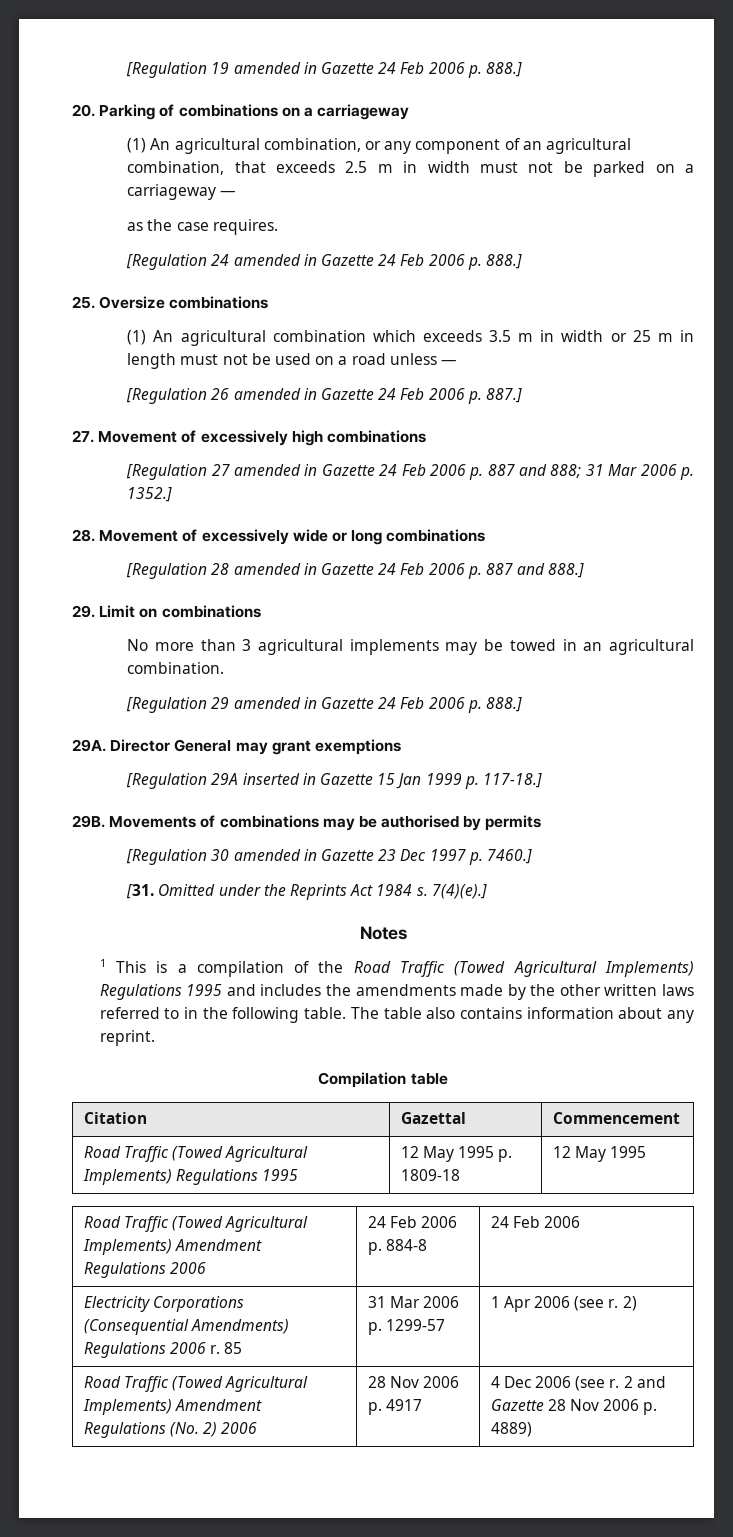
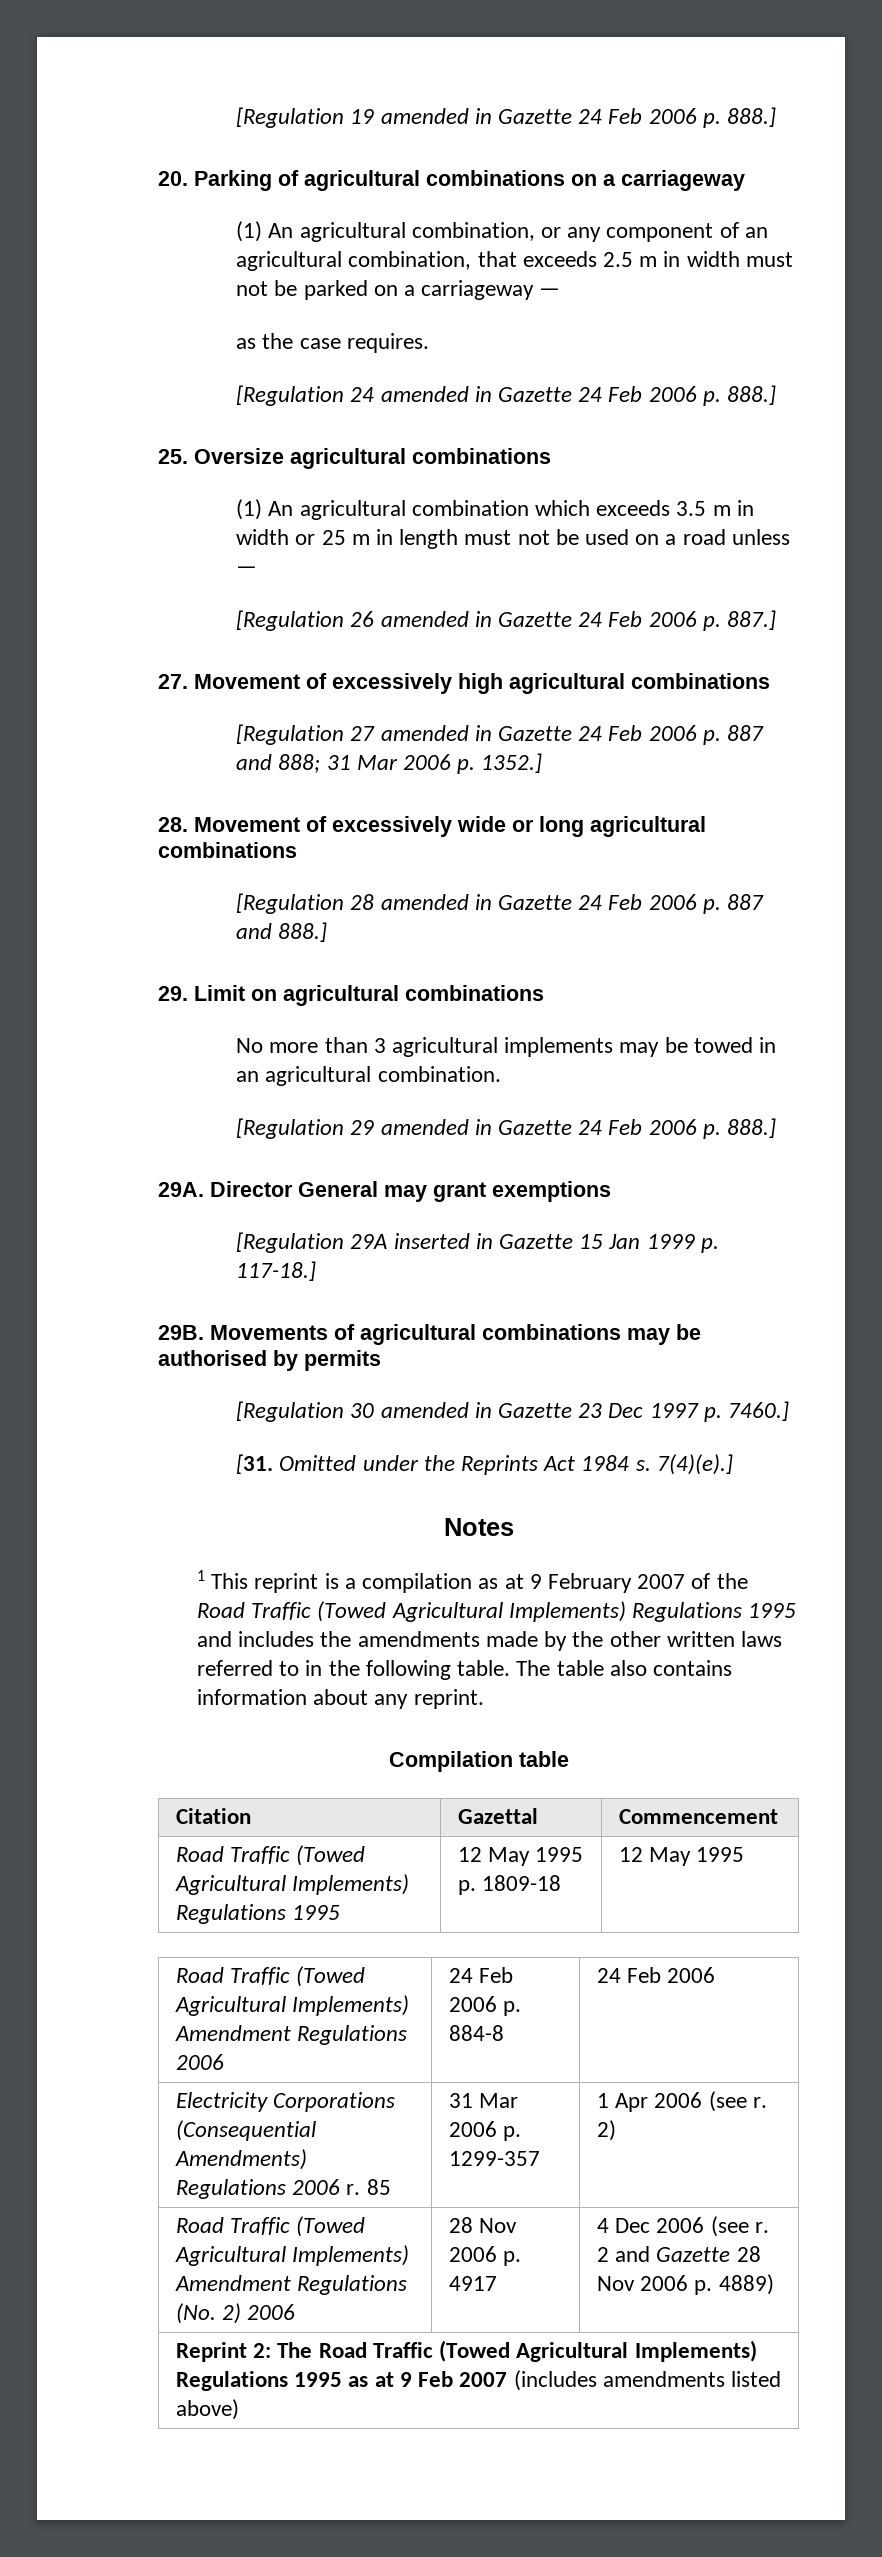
- 20. Parking of combinations on a carriageway
+ 20. Parking of agricultural combinations on a carriageway
- 25. Oversize combinations
+ 25. Oversize agricultural combinations
- 27. Movement of excessively high combinations
+ 27. Movement of excessively high agricultural combinations
- 28. Movement of excessively wide or long combinations
+ 28. Movement of excessively wide or long agricultural combinations
- 29. Limit on combinations
+ 29. Limit on agricultural combinations
- Movements of combinations may be authorised by permits
+ Movements of agricultural combinations may be authorised by permits
- 1 This is a compilation of the Road Traffic (Towed Agricultural Implements) Regulations 1995 and includes the amendments made by the other written laws referred to in the following table.
+ 1 This reprint is a compilation as at 9 February 2007 of the Road Traffic (Towed Agricultural Implements) Regulations 1995 and includes the amendments made by the other written laws referred to in the following table.
- Electricity Corporations (Consequential Amendments) Regulations 2006 r. 85 | 31 Mar 2006 p. 1299-57 | 1 Apr 2006 (see r. 2)
+ Electricity Corporations (Consequential Amendments) Regulations 2006 r. 85 | 31 Mar 2006 p. 1299-357 | 1 Apr 2006 (see r. 2)
+ Reprint 2: The Road Traffic (Towed Agricultural Implements) Regulations 1995 as at 9 Feb 2007 (includes amendments listed above)

